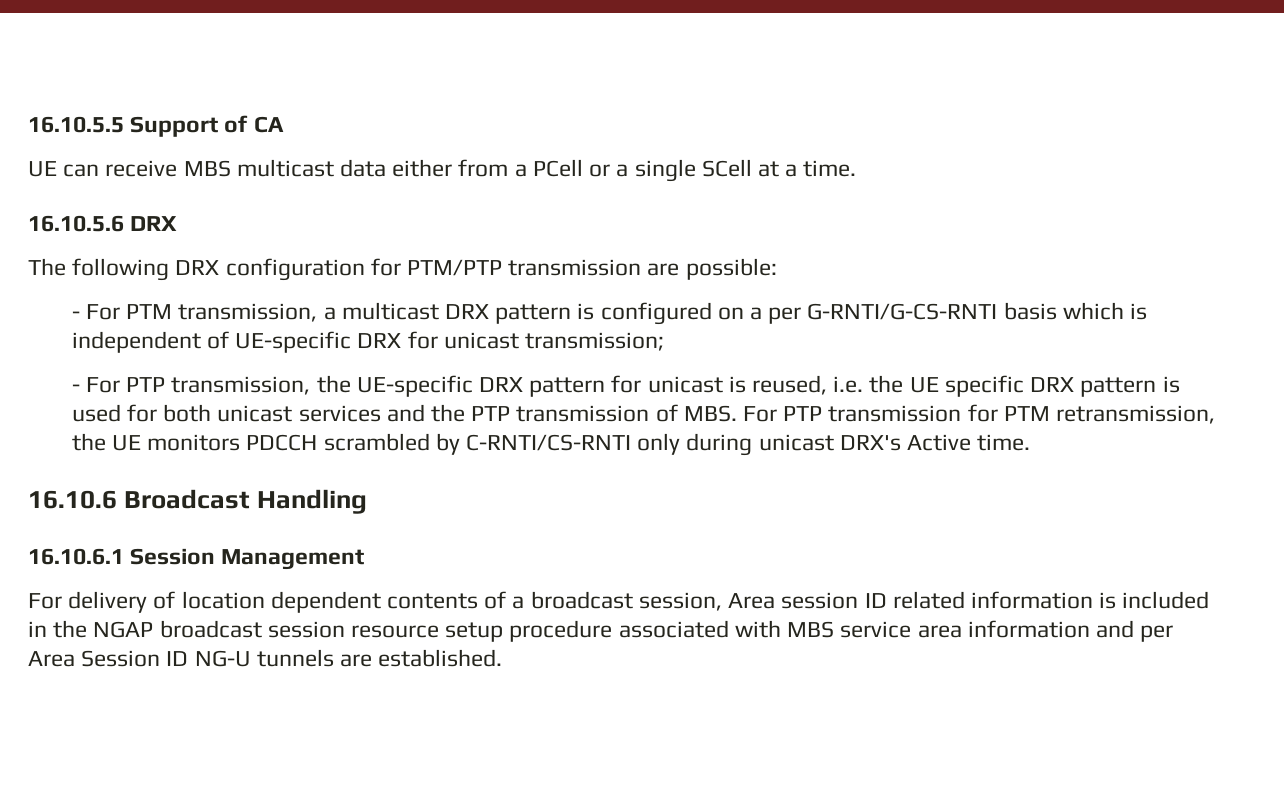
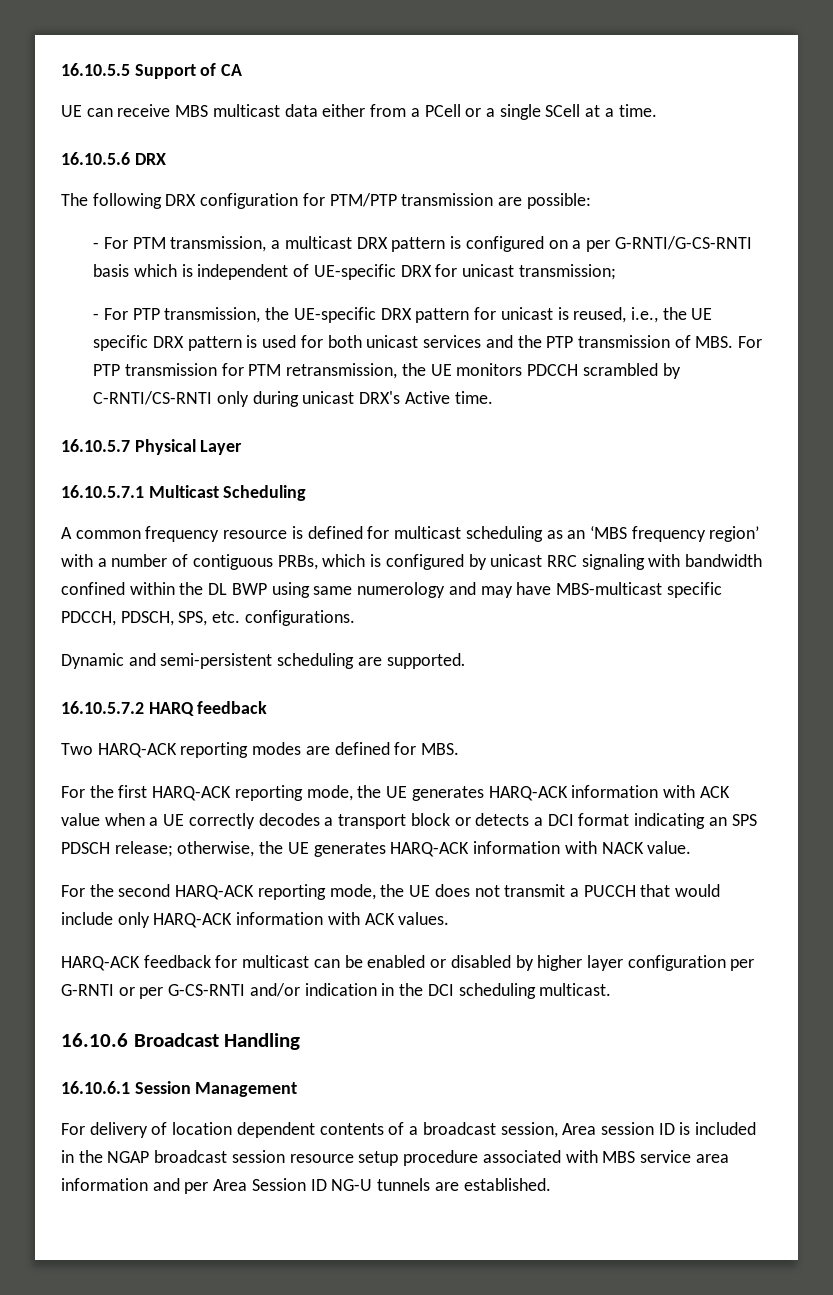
- - For PTP transmission, the UE-specific DRX pattern for unicast is reused, i.e. the UE specific DRX pattern is used for both unicast services and the PTP transmission of MBS. For PTP transmission for PTM retransmission, the UE monitors PDCCH scrambled by C-RNTI/CS-RNTI only during unicast DRX's Active time.
+ - For PTP transmission, the UE-specific DRX pattern for unicast is reused, i.e., the UE specific DRX pattern is used for both unicast services and the PTP transmission of MBS. For PTP transmission for PTM retransmission, the UE monitors PDCCH scrambled by C-RNTI/CS-RNTI only during unicast DRX's Active time.
+ 16.10.5.7 Physical Layer
+ 16.10.5.7.1 Multicast Scheduling
+ A common frequency resource is defined for multicast scheduling as an ‘MBS frequency region’ with a number of contiguous PRBs, which is configured by unicast RRC signaling with bandwidth confined within the DL BWP using same numerology and may have MBS-multicast specific PDCCH, PDSCH, SPS, etc. configurations.
+ Dynamic and semi-persistent scheduling are supported.
+ 16.10.5.7.2 HARQ feedback
+ Two HARQ-ACK reporting modes are defined for MBS.
+ For the first HARQ-ACK reporting mode, the UE generates HARQ-ACK information with ACK value when a UE correctly decodes a transport block or detects a DCI format indicating an SPS PDSCH release; otherwise, the UE generates HARQ-ACK information with NACK value.
+ For the second HARQ-ACK reporting mode, the UE does not transmit a PUCCH that would include only HARQ-ACK information with ACK values.
+ HARQ-ACK feedback for multicast can be enabled or disabled by higher layer configuration per G-RNTI or per G-CS-RNTI and/or indication in the DCI scheduling multicast.
- For delivery of location dependent contents of a broadcast session, Area session ID related information is included in the NGAP broadcast session resource setup procedure associated with MBS service area information and per Area Session ID NG-U tunnels are established.
+ For delivery of location dependent contents of a broadcast session, Area session ID is included in the NGAP broadcast session resource setup procedure associated with MBS service area information and per Area Session ID NG-U tunnels are established.

